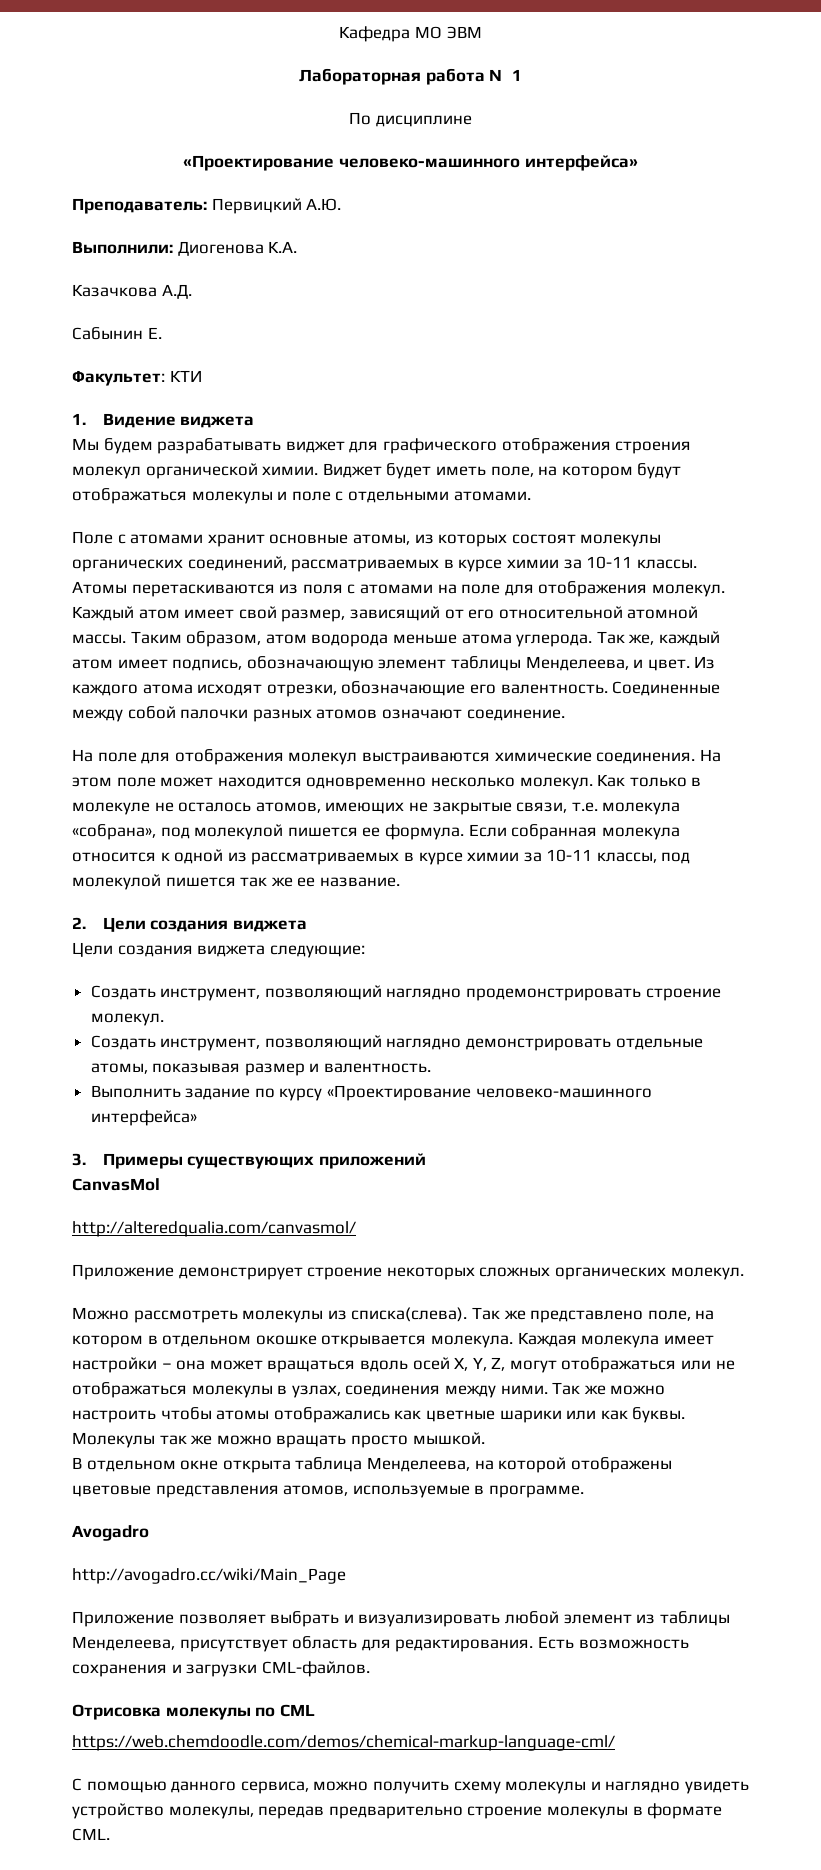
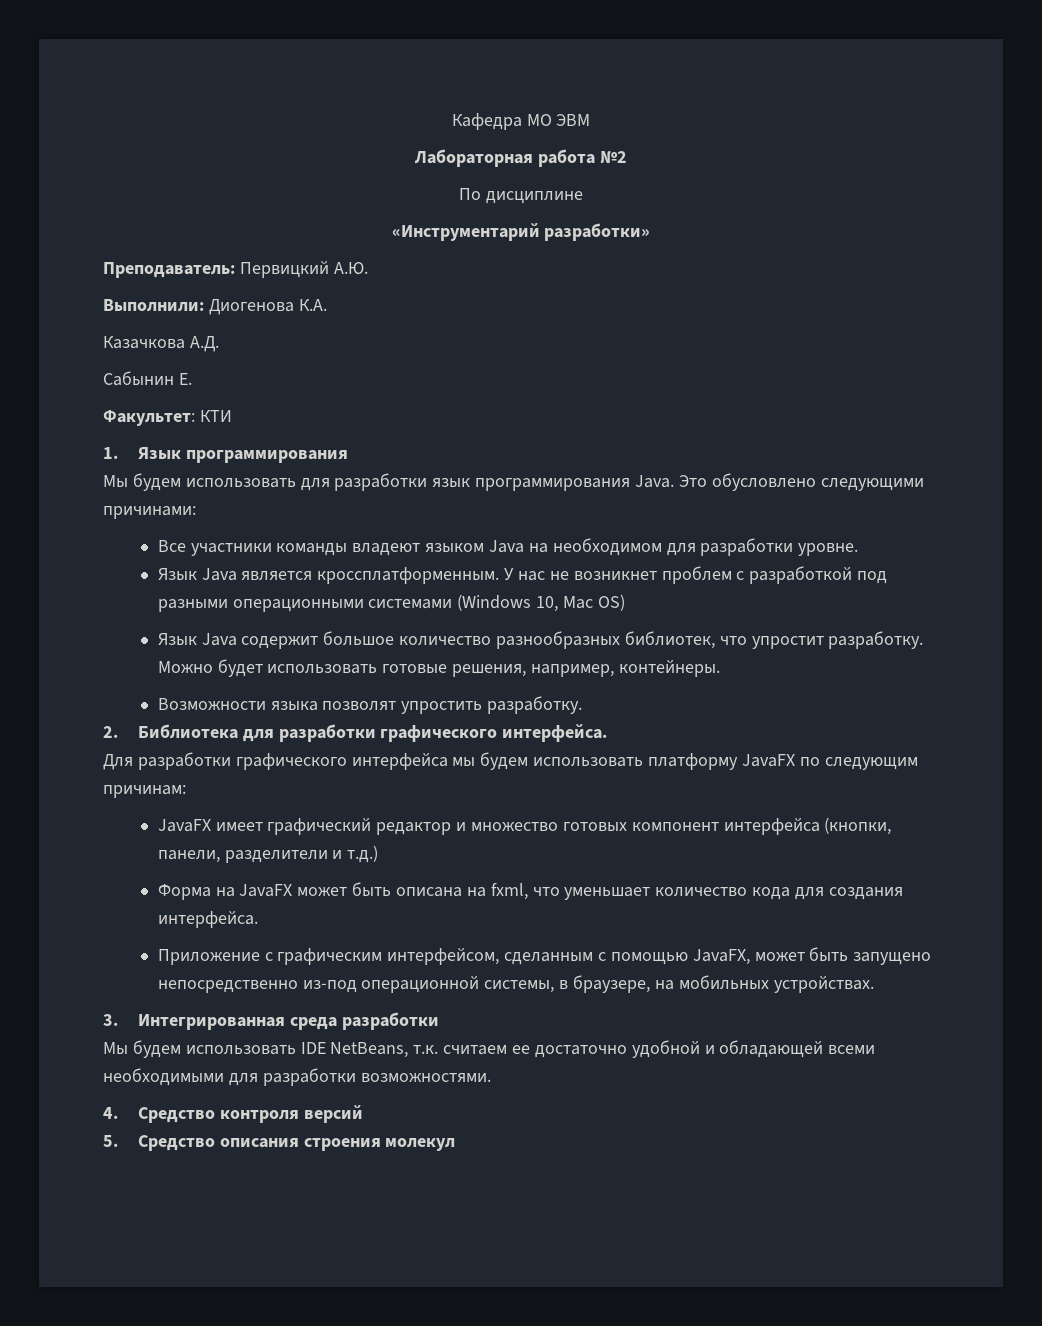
- Лабораторная работа №1
+ Лабораторная работа №2
  По дисциплине
- «Проектирование человеко-машинного интерфейса»
+ «Инструментарий разработки»
- 1. Видение виджета
- Мы будем разрабатывать виджет для графического отображения строения молекул органической химии. Виджет будет иметь поле, на котором будут отображаться молекулы и поле с отдельными атомами.
- Поле с атомами хранит основные атомы, из которых состоят молекулы органических соединений, рассматриваемых в курсе химии за 10-11 классы. Атомы перетаскиваются из поля с атомами на поле для отображения молекул. Каждый атом имеет свой размер, зависящий от его относительной атомной массы. Таким образом, атом водорода меньше атома углерода. Так же, каждый атом имеет подпись, обозначающую элемент таблицы Менделеева, и цвет. Из каждого атома исходят отрезки, обозначающие его валентность. Соединенные между собой палочки разных атомов означают соединение.
- На поле для отображения молекул выстраиваются химические соединения. На этом поле может находится одновременно несколько молекул. Как только в молекуле не осталось атомов, имеющих не закрытые связи, т.е. молекула «собрана», под молекулой пишется ее формула. Если собранная молекула относится к одной из рассматриваемых в курсе химии за 10-11 классы, под молекулой пишется так же ее название.
- 2. Цели создания виджета
- Цели создания виджета следующие:
- Создать инструмент, позволяющий наглядно продемонстрировать строение молекул.
- Создать инструмент, позволяющий наглядно демонстрировать отдельные атомы, показывая размер и валентность.
- Выполнить задание по курсу «Проектирование человеко-машинного интерфейса»
- 3. Примеры существующих приложений
- CanvasMol
- http://alteredqualia.com/canvasmol/
- Приложение демонстрирует строение некоторых сложных органических молекул.
- Можно рассмотреть молекулы из списка(слева). Так же представлено поле, на котором в отдельном окошке открывается молекула. Каждая молекула имеет настройки – она может вращаться вдоль осей X, Y, Z, могут отображаться или не отображаться молекулы в узлах, соединения между ними. Так же можно настроить чтобы атомы отображались как цветные шарики или как буквы. Молекулы так же можно вращать просто мышкой.
- В отдельном окне открыта таблица Менделеева, на которой отображены цветовые представления атомов, используемые в программе.
- Avogadro
- http://avogadro.cc/wiki/Main_Page
- Приложение позволяет выбрать и визуализировать любой элемент из таблицы Менделеева, присутствует область для редактирования. Есть возможность сохранения и загрузки CML-файлов.
- Отрисовка молекулы по CML
- https://web.chemdoodle.com/demos/chemical-markup-language-cml/
- С помощью данного сервиса, можно получить схему молекулы и наглядно увидеть устройство молекулы, передав предварительно строение молекулы в формате CML.
+ 1. Язык программирования
+ Мы будем использовать для разработки язык программирования Java. Это обусловлено следующими причинами:
+ Все участники команды владеют языком Java на необходимом для разработки уровне.
+ Язык Java является кроссплатформенным. У нас не возникнет проблем с разработкой под разными операционными системами (Windows 10, Mac OS)
+ Язык Java содержит большое количество разнообразных библиотек, что упростит разработку. Можно будет использовать готовые решения, например, контейнеры.
+ Возможности языка позволят упростить разработку.
+ 2. Библиотека для разработки графического интерфейса.
+ Для разработки графического интерфейса мы будем использовать платформу JavaFX по следующим причинам:
+ JavaFX имеет графический редактор и множество готовых компонент интерфейса (кнопки, панели, разделители и т.д.)
+ Форма на JavaFX может быть описана на fxml, что уменьшает количество кода для создания интерфейса.
+ Приложение с графическим интерфейсом, сделанным с помощью JavaFX, может быть запущено непосредственно из-под операционной системы, в браузере, на мобильных устройствах.
+ 3. Интегрированная среда разработки
+ Мы будем использовать IDE NetBeans, т.к. считаем ее достаточно удобной и обладающей всеми необходимыми для разработки возможностями.
+ 4. Средство контроля версий
+ 5. Средство описания строения молекул

